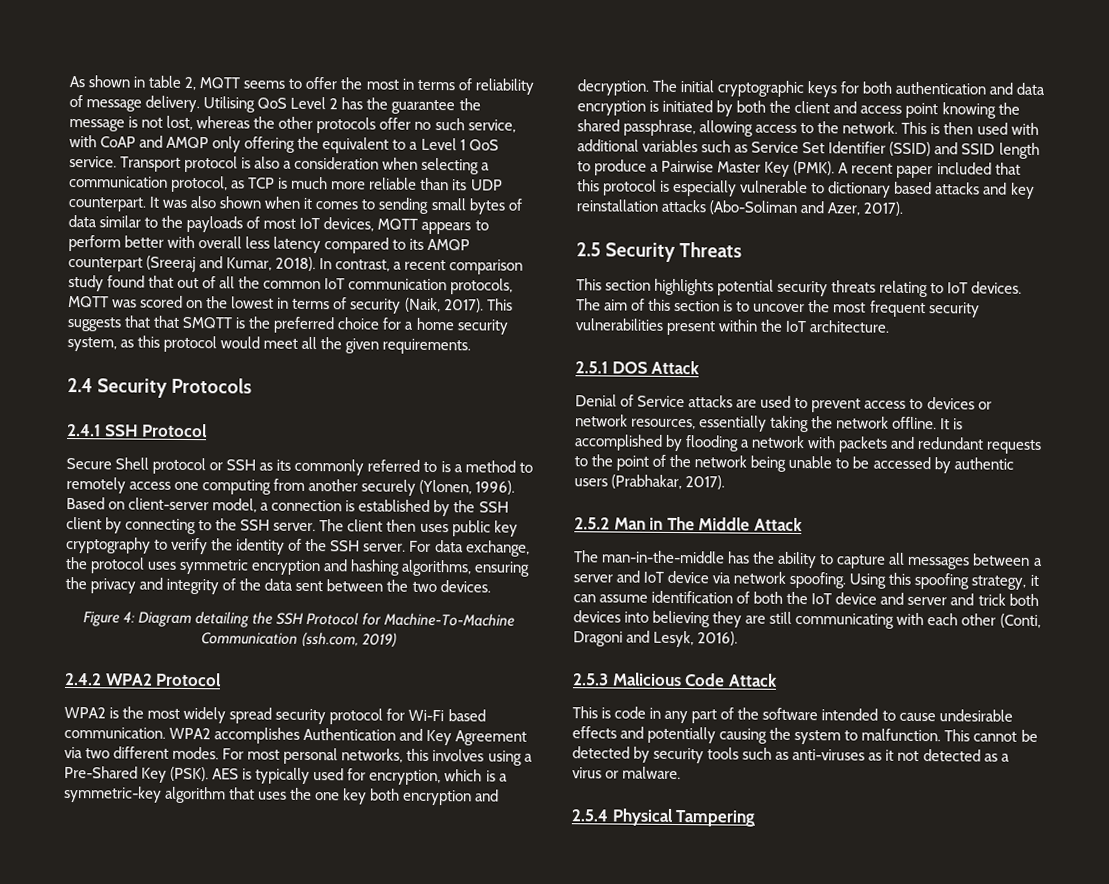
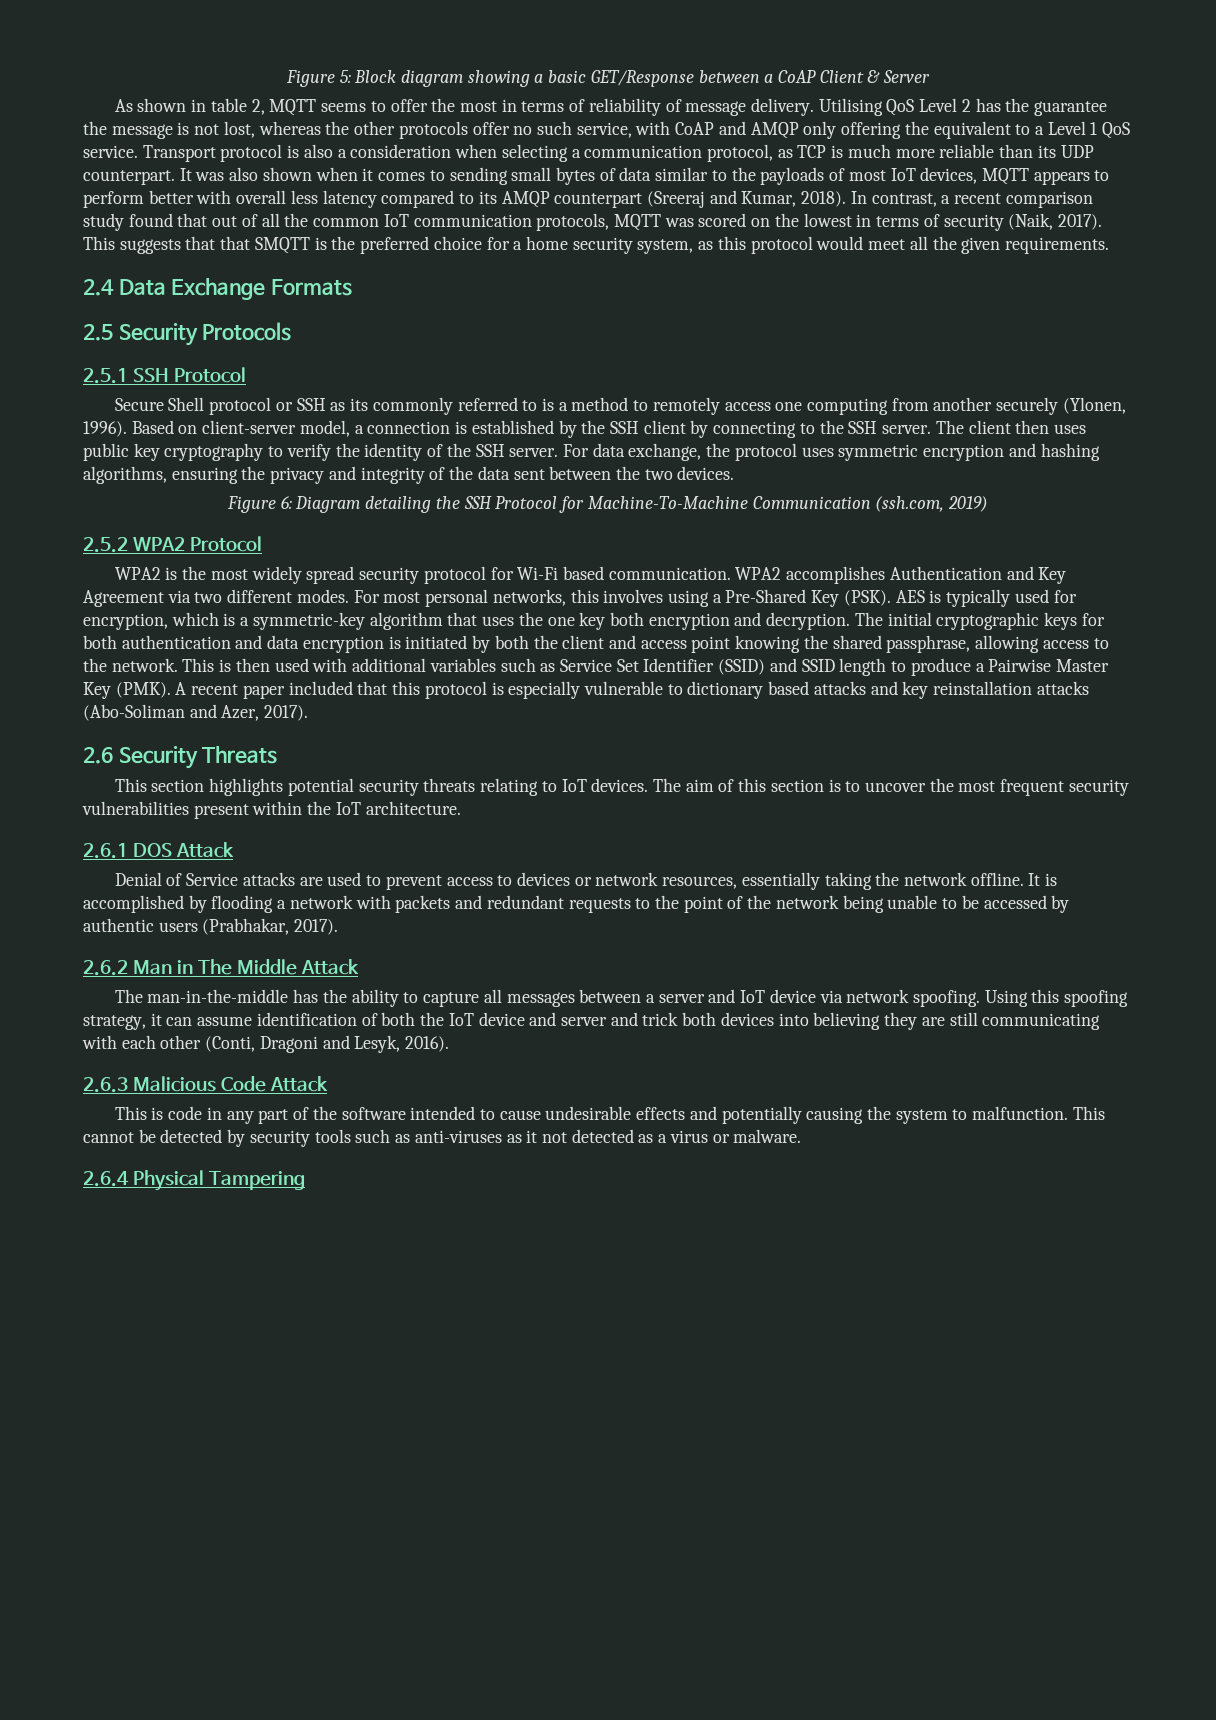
+ Figure 5: Block diagram showing a basic GET/Response between a CoAP Client & Server
- 2.4 Security Protocols
+ 2.4 Data Exchange Formats
+ 2.5 Security Protocols
- 2.4.1 SSH Protocol
+ 2.5.1 SSH Protocol
- Figure 4: Diagram detailing the SSH Protocol for Machine-To-Machine Communication (ssh.com, 2019)
+ Figure 6: Diagram detailing the SSH Protocol for Machine-To-Machine Communication (ssh.com, 2019)
- 2.4.2 WPA2 Protocol
+ 2.5.2 WPA2 Protocol
- 2.5 Security Threats
+ 2.6 Security Threats
- 2.5.1 DOS Attack
+ 2.6.1 DOS Attack
- 2.5.2 Man in The Middle Attack
+ 2.6.2 Man in The Middle Attack
- 2.5.3 Malicious Code Attack
+ 2.6.3 Malicious Code Attack
- 2.5.4 Physical Tampering
+ 2.6.4 Physical Tampering

